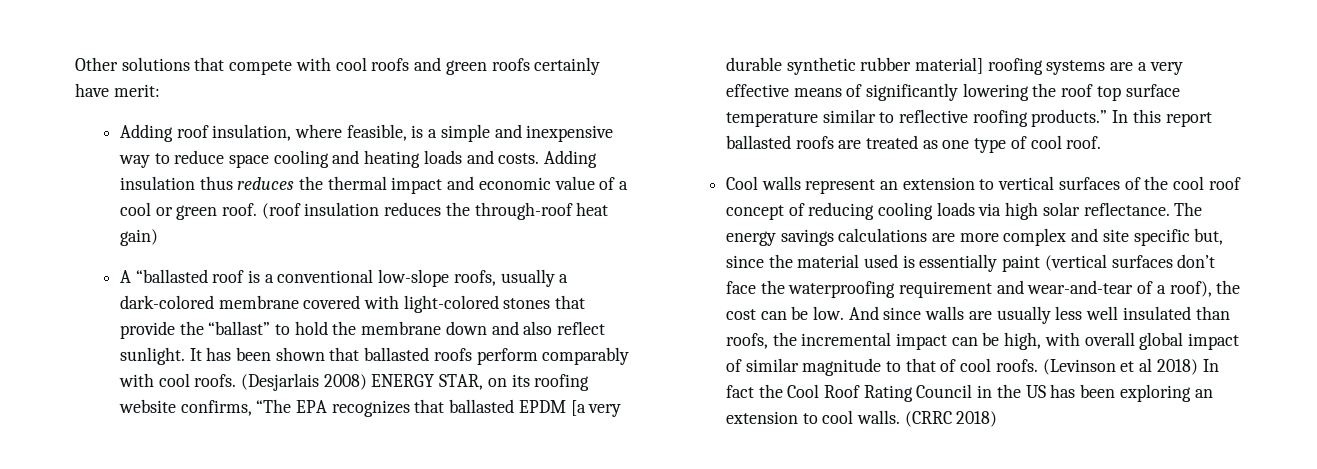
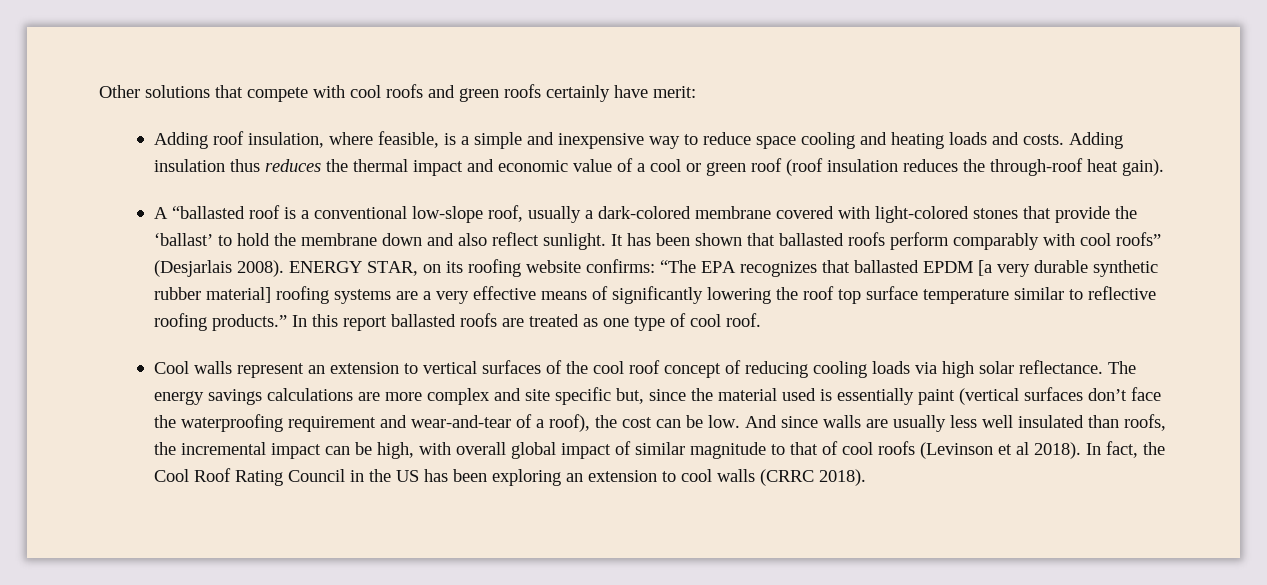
- Adding insulation thus reduces the thermal impact and economic value of a cool or green roof. (roof insulation reduces the through-roof heat gain)
+ Adding insulation thus reduces the thermal impact and economic value of a cool or green roof (roof insulation reduces the through-roof heat gain).
- A “ballasted roof is a conventional low-slope roofs, usually a dark-colored membrane covered with light-colored stones that provide the “ballast” to hold the membrane down and also reflect sunlight.
+ A “ballasted roof is a conventional low-slope roof, usually a dark-colored membrane covered with light-colored stones that provide the ‘ballast’ to hold the membrane down and also reflect sunlight.
- It has been shown that ballasted roofs perform comparably with cool roofs. (Desjarlais 2008) ENERGY STAR, on its roofing website confirms, “The EPA recognizes that ballasted EPDM [a very durable synthetic rubber material] roofing systems are a very effective means of significantly lowering the roof top surface temperature similar to reflective roofing products.”
+ It has been shown that ballasted roofs perform comparably with cool roofs” (Desjarlais 2008). ENERGY STAR, on its roofing website confirms: “The EPA recognizes that ballasted EPDM [a very durable synthetic rubber material] roofing systems are a very effective means of significantly lowering the roof top surface temperature similar to reflective roofing products.”
- And since walls are usually less well insulated than roofs, the incremental impact can be high, with overall global impact of similar magnitude to that of cool roofs. (Levinson et al 2018) In fact the Cool Roof Rating Council in the US has been exploring an extension to cool walls. (CRRC 2018)
+ And since walls are usually less well insulated than roofs, the incremental impact can be high, with overall global impact of similar magnitude to that of cool roofs (Levinson et al 2018). In fact, the Cool Roof Rating Council in the US has been exploring an extension to cool walls (CRRC 2018).

